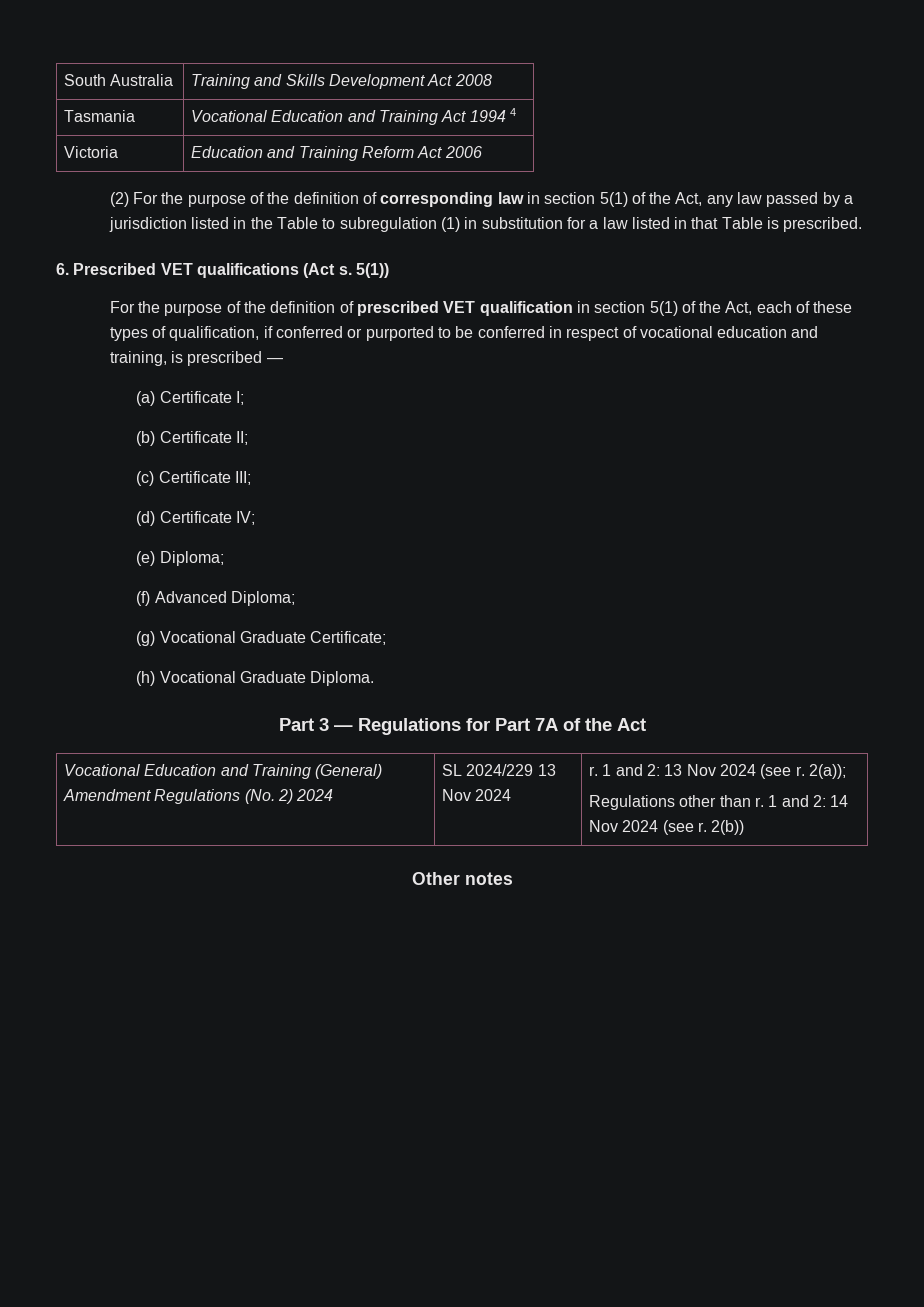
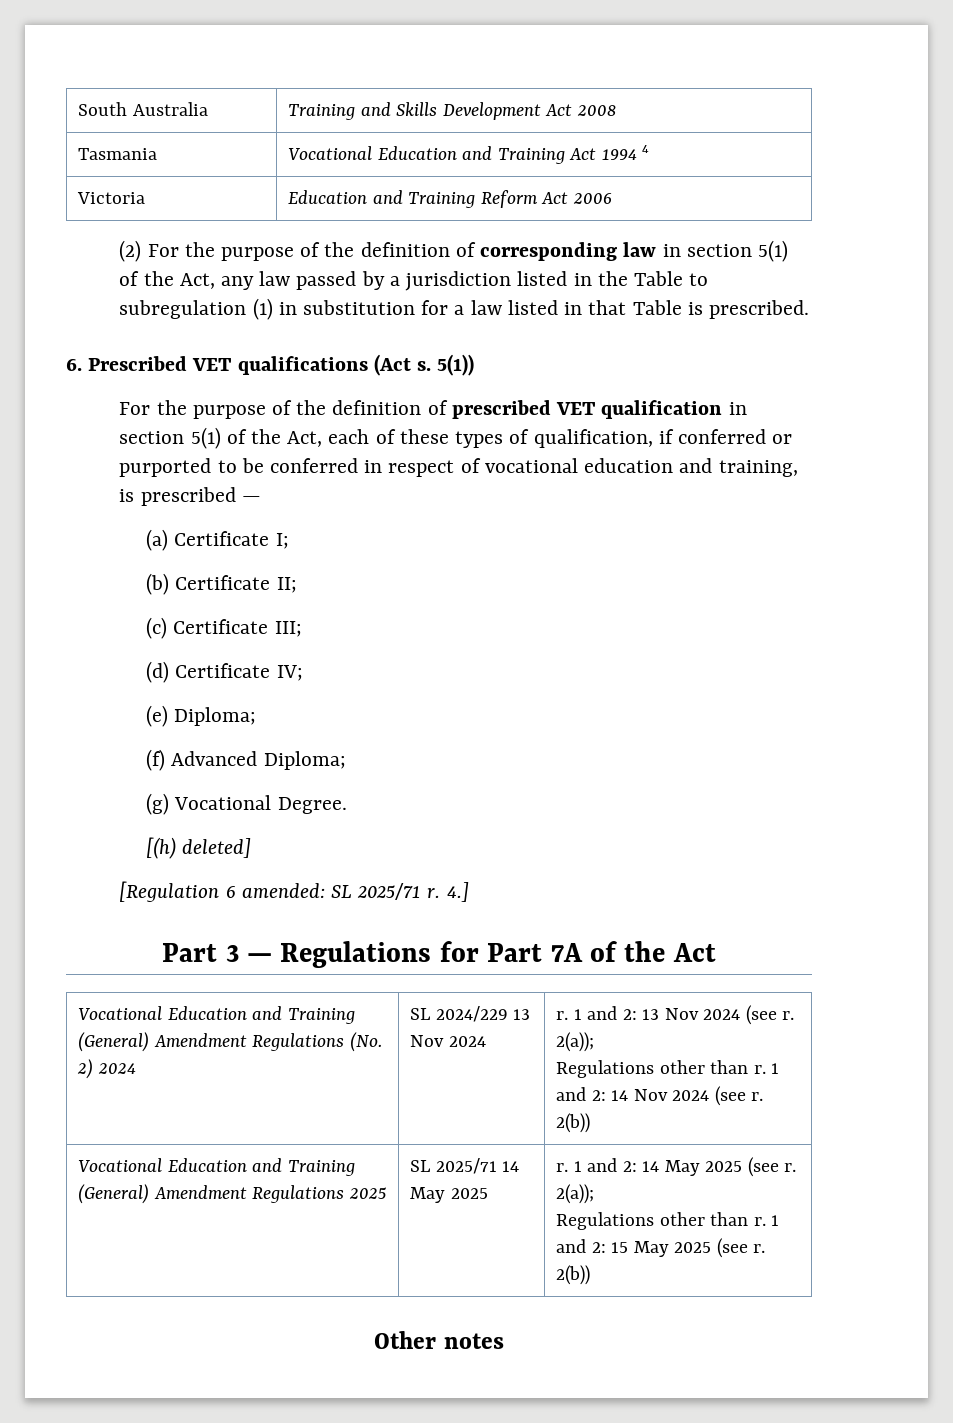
- (g) Vocational Graduate Certificate;
- (h) Vocational Graduate Diploma.
+ (g) Vocational Degree.
+ [(h) deleted]
+ [Regulation 6 amended: SL 2025/71 r. 4.]
+ Vocational Education and Training (General) Amendment Regulations 2025 | SL 2025/71 14 May 2025 | r. 1 and 2: 14 May 2025 (see r. 2(a));
+ Regulations other than r. 1 and 2: 15 May 2025 (see r. 2(b))

